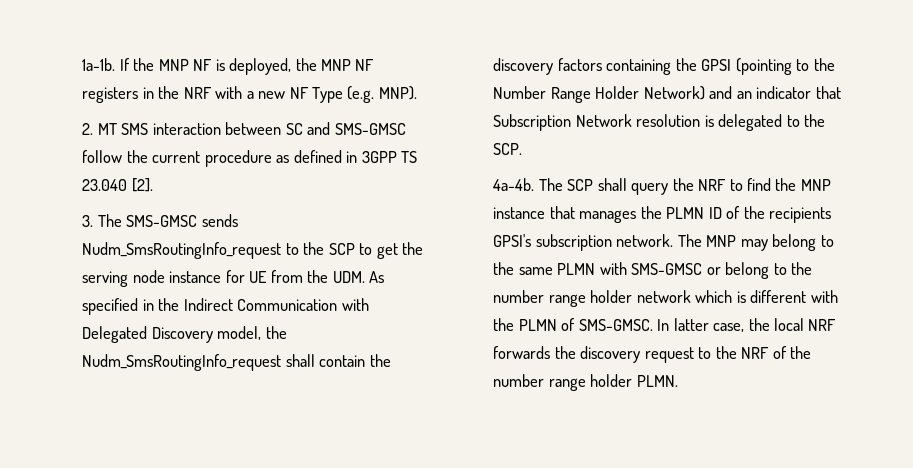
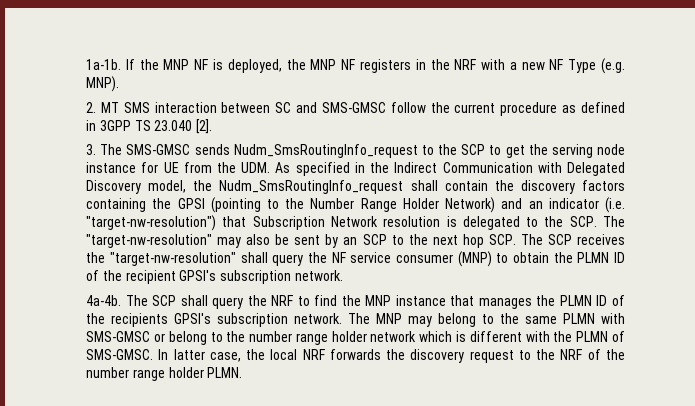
- 3. The SMS-GMSC sends Nudm_SmsRoutingInfo_request to the SCP to get the serving node instance for UE from the UDM. As specified in the Indirect Communication with Delegated Discovery model, the Nudm_SmsRoutingInfo_request shall contain the discovery factors containing the GPSI (pointing to the Number Range Holder Network) and an indicator that Subscription Network resolution is delegated to the SCP.
+ 3. The SMS-GMSC sends Nudm_SmsRoutingInfo_request to the SCP to get the serving node instance for UE from the UDM. As specified in the Indirect Communication with Delegated Discovery model, the Nudm_SmsRoutingInfo_request shall contain the discovery factors containing the GPSI (pointing to the Number Range Holder Network) and an indicator (i.e. "target-nw-resolution") that Subscription Network resolution is delegated to the SCP. The "target-nw-resolution" may also be sent by an SCP to the next hop SCP. The SCP receives the "target-nw-resolution" shall query the NF service consumer (MNP) to obtain the PLMN ID of the recipient GPSI's subscription network.

